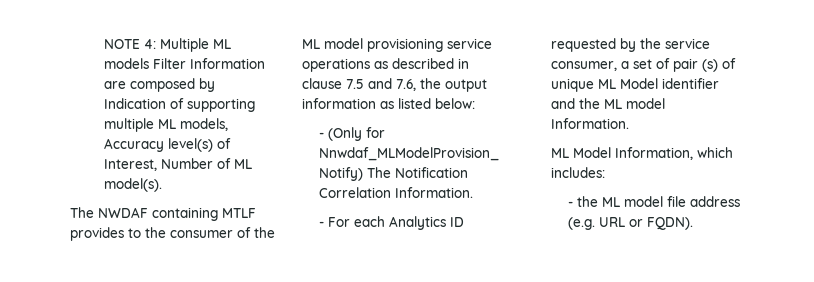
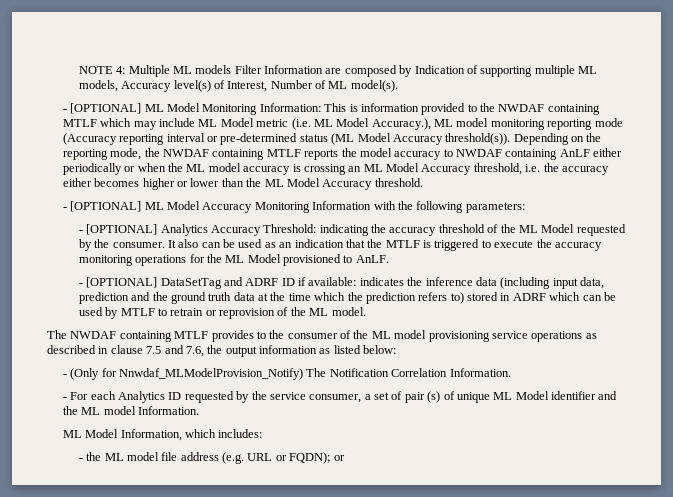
+ - [OPTIONAL] ML Model Monitoring Information: This is information provided to the NWDAF containing MTLF which may include ML Model metric (i.e. ML Model Accuracy.), ML model monitoring reporting mode (Accuracy reporting interval or pre-determined status (ML Model Accuracy threshold(s)). Depending on the reporting mode, the NWDAF containing MTLF reports the model accuracy to NWDAF containing AnLF either periodically or when the ML model accuracy is crossing an ML Model Accuracy threshold, i.e. the accuracy either becomes higher or lower than the ML Model Accuracy threshold.
+ - [OPTIONAL] ML Model Accuracy Monitoring Information with the following parameters:
+ - [OPTIONAL] Analytics Accuracy Threshold: indicating the accuracy threshold of the ML Model requested by the consumer. It also can be used as an indication that the MTLF is triggered to execute the accuracy monitoring operations for the ML Model provisioned to AnLF.
+ - [OPTIONAL] DataSetTag and ADRF ID if available: indicates the inference data (including input data, prediction and the ground truth data at the time which the prediction refers to) stored in ADRF which can be used by MTLF to retrain or reprovision of the ML model.
- - the ML model file address (e.g. URL or FQDN).
+ - the ML model file address (e.g. URL or FQDN); or

